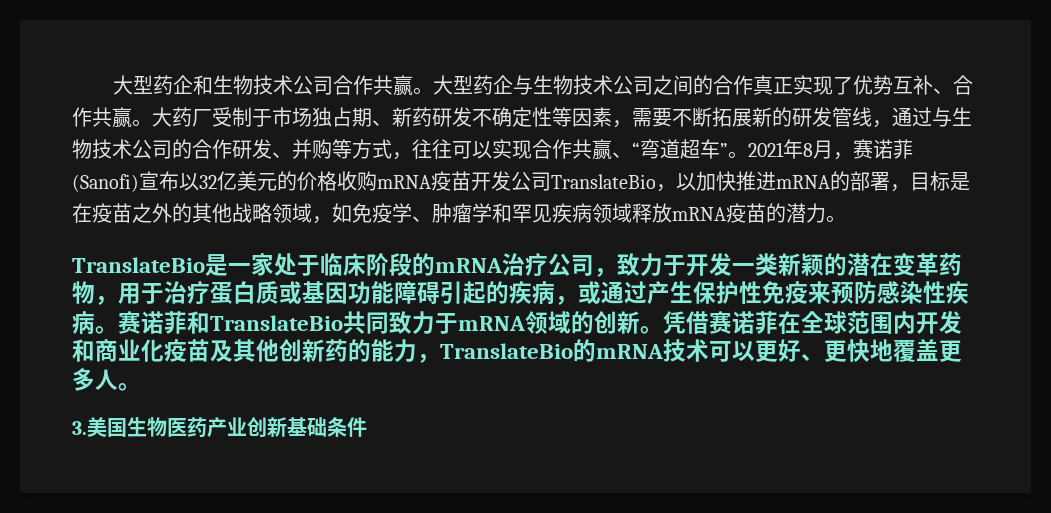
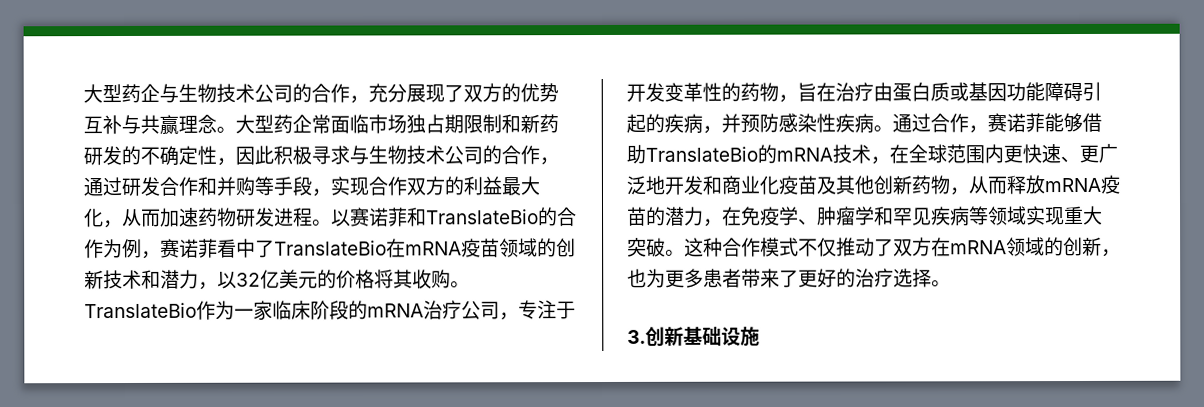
- 大型药企和生物技术公司合作共赢。大型药企与生物技术公司之间的合作真正实现了优势互补、合作共赢。大药厂受制于市场独占期、新药研发不确定性等因素，需要不断拓展新的研发管线，通过与生物技术公司的合作研发、并购等方式，往往可以实现合作共赢、“弯道超车”。2021年8月，赛诺菲(Sanofi)宣布以32亿美元的价格收购mRNA疫苗开发公司TranslateBio，以加快推进mRNA的部署，目标是在疫苗之外的其他战略领域，如免疫学、肿瘤学和罕见疾病领域释放mRNA疫苗的潜力。
- TranslateBio是一家处于临床阶段的mRNA治疗公司，致力于开发一类新颖的潜在变革药物，用于治疗蛋白质或基因功能障碍引起的疾病，或通过产生保护性免疫来预防感染性疾病。赛诺菲和TranslateBio共同致力于mRNA领域的创新。凭借赛诺菲在全球范围内开发和商业化疫苗及其他创新药的能力，TranslateBio的mRNA技术可以更好、更快地覆盖更多人。
- 3.美国生物医药产业创新基础条件
+ 大型药企与生物技术公司的合作，充分展现了双方的优势互补与共赢理念。大型药企常面临市场独占期限制和新药研发的不确定性，因此积极寻求与生物技术公司的合作，通过研发合作和并购等手段，实现合作双方的利益最大化，从而加速药物研发进程。以赛诺菲和TranslateBio的合作为例，赛诺菲看中了TranslateBio在mRNA疫苗领域的创新技术和潜力，以32亿美元的价格将其收购。TranslateBio作为一家临床阶段的mRNA治疗公司，专注于开发变革性的药物，旨在治疗由蛋白质或基因功能障碍引起的疾病，并预防感染性疾病。通过合作，赛诺菲能够借助TranslateBio的mRNA技术，在全球范围内更快速、更广泛地开发和商业化疫苗及其他创新药物，从而释放mRNA疫苗的潜力，在免疫学、肿瘤学和罕见疾病等领域实现重大突破。这种合作模式不仅推动了双方在mRNA领域的创新，也为更多患者带来了更好的治疗选择。
+ 3.创新基础设施

